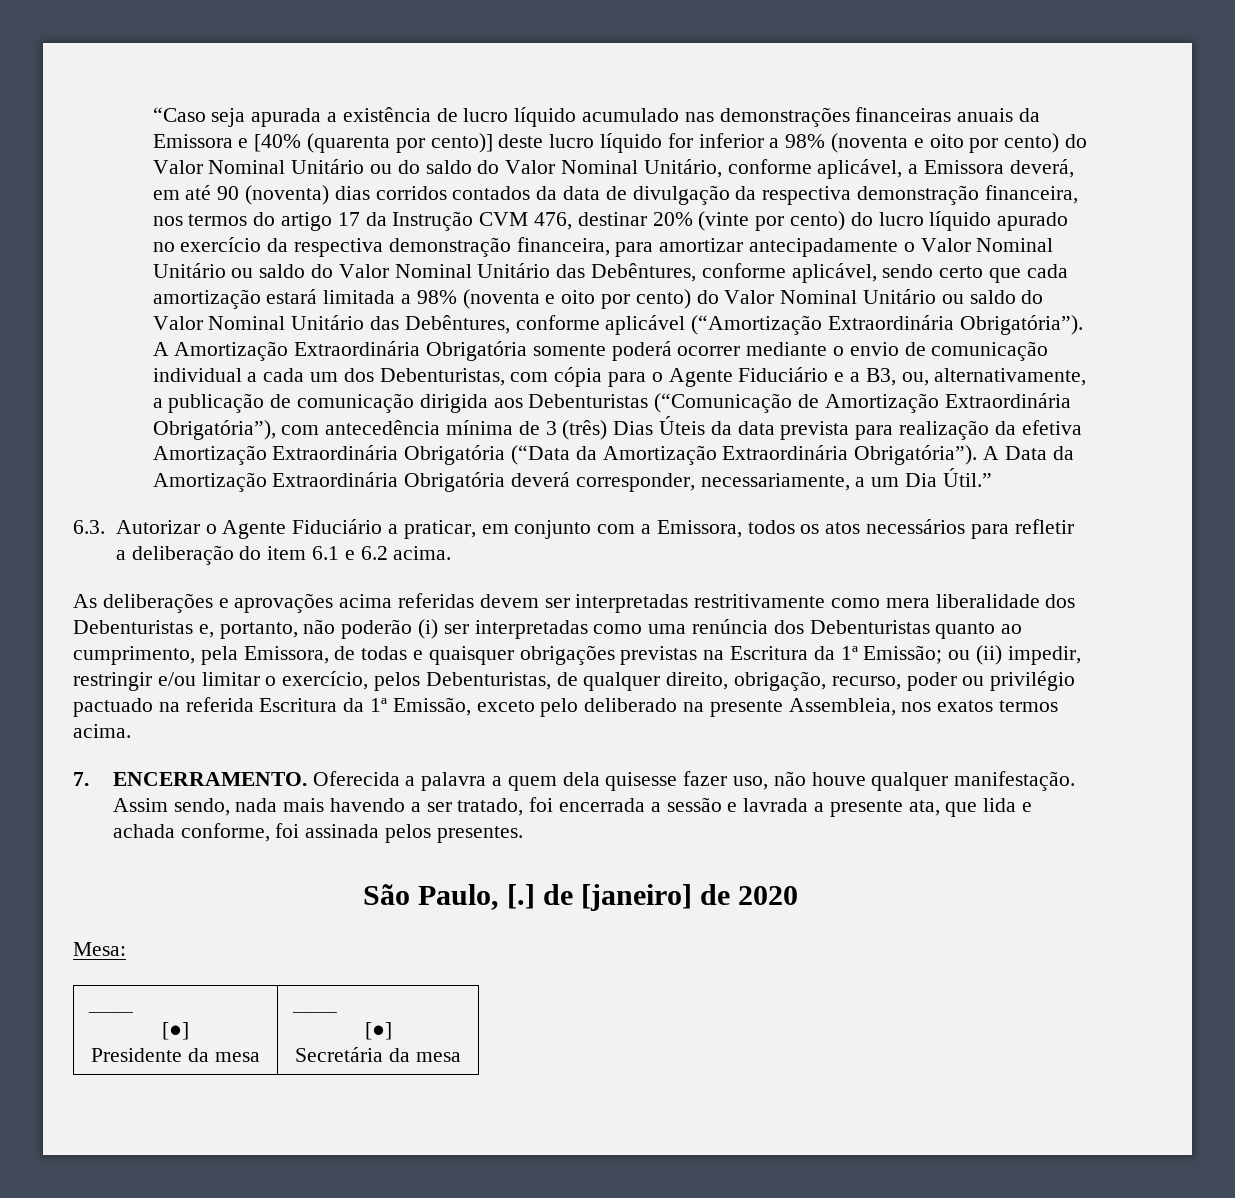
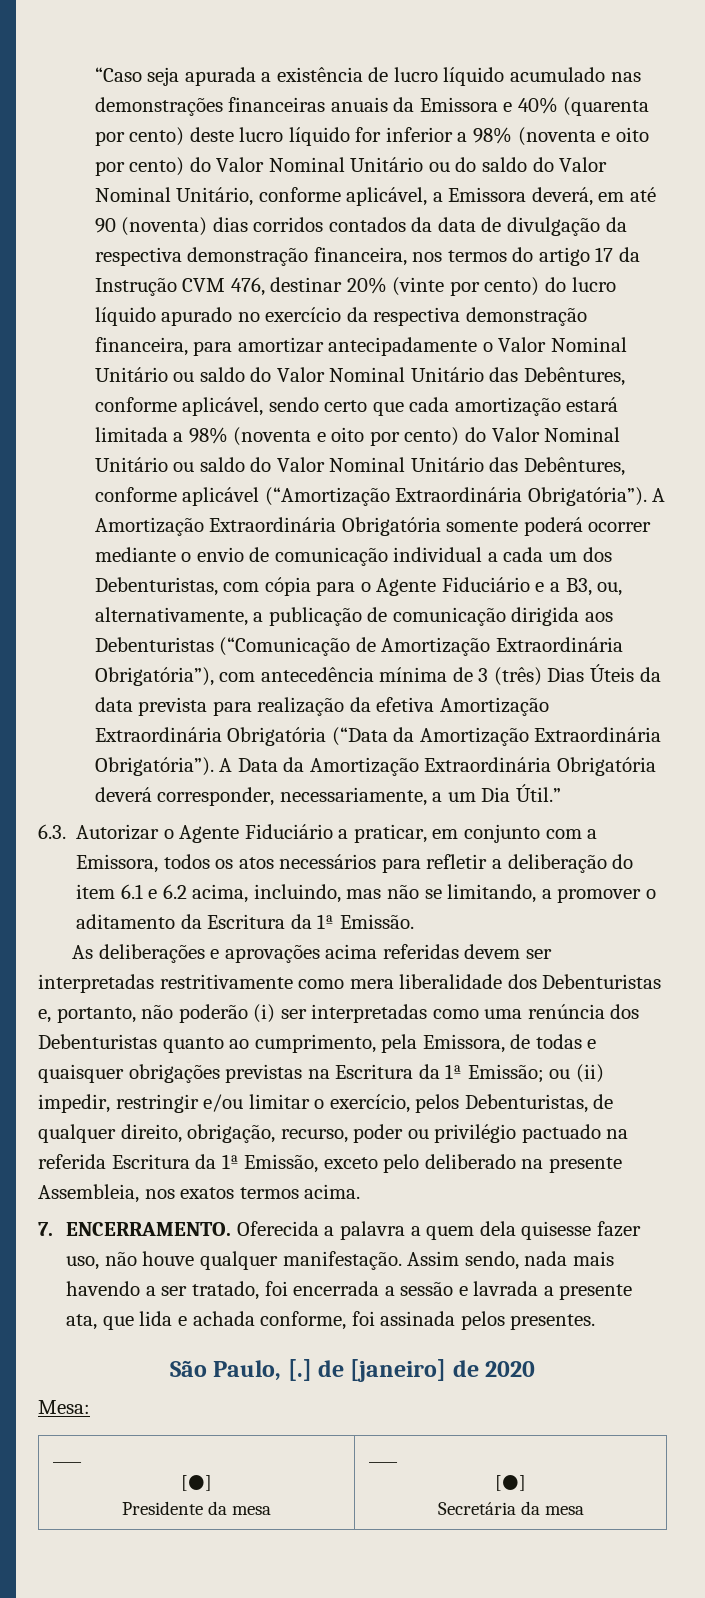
- “Caso seja apurada a existência de lucro líquido acumulado nas demonstrações financeiras anuais da Emissora e [40% (quarenta por cento)] deste lucro líquido for inferior a 98% (noventa e oito por cento) do Valor Nominal Unitário ou do saldo do Valor Nominal Unitário, conforme aplicável, a Emissora deverá, em até 90 (noventa) dias corridos contados da data de divulgação da respectiva demonstração financeira, nos termos do artigo 17 da Instrução CVM 476, destinar 20% (vinte por cento) do lucro líquido apurado no exercício da respectiva demonstração financeira, para amortizar antecipadamente o Valor Nominal Unitário ou saldo do Valor Nominal Unitário das Debêntures, conforme aplicável, sendo certo que cada amortização estará limitada a 98% (noventa e oito por cento) do Valor Nominal Unitário ou saldo do Valor Nominal Unitário das Debêntures, conforme aplicável (“Amortização Extraordinária Obrigatória”).
+ “Caso seja apurada a existência de lucro líquido acumulado nas demonstrações financeiras anuais da Emissora e 40% (quarenta por cento) deste lucro líquido for inferior a 98% (noventa e oito por cento) do Valor Nominal Unitário ou do saldo do Valor Nominal Unitário, conforme aplicável, a Emissora deverá, em até 90 (noventa) dias corridos contados da data de divulgação da respectiva demonstração financeira, nos termos do artigo 17 da Instrução CVM 476, destinar 20% (vinte por cento) do lucro líquido apurado no exercício da respectiva demonstração financeira, para amortizar antecipadamente o Valor Nominal Unitário ou saldo do Valor Nominal Unitário das Debêntures, conforme aplicável, sendo certo que cada amortização estará limitada a 98% (noventa e oito por cento) do Valor Nominal Unitário ou saldo do Valor Nominal Unitário das Debêntures, conforme aplicável (“Amortização Extraordinária Obrigatória”).
- 6.3. Autorizar o Agente Fiduciário a praticar, em conjunto com a Emissora, todos os atos necessários para refletir a deliberação do item 6.1 e 6.2 acima.
+ 6.3. Autorizar o Agente Fiduciário a praticar, em conjunto com a Emissora, todos os atos necessários para refletir a deliberação do item 6.1 e 6.2 acima, incluindo, mas não se limitando, a promover o aditamento da Escritura da 1ª Emissão.

